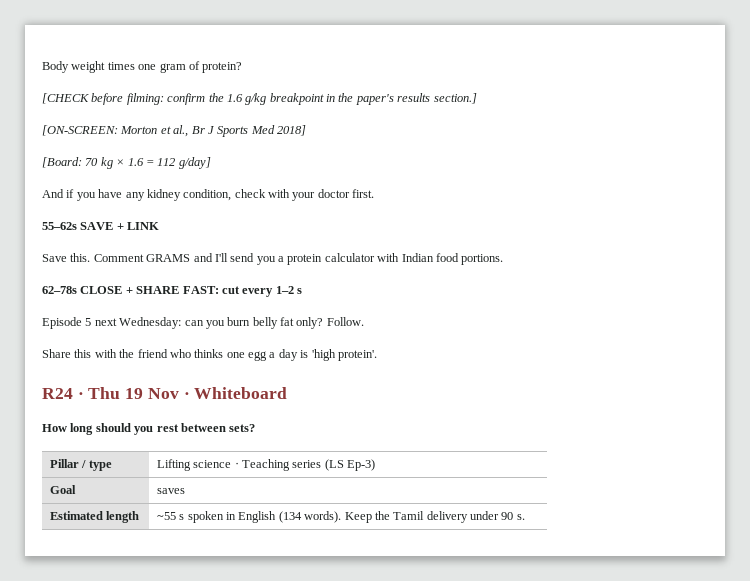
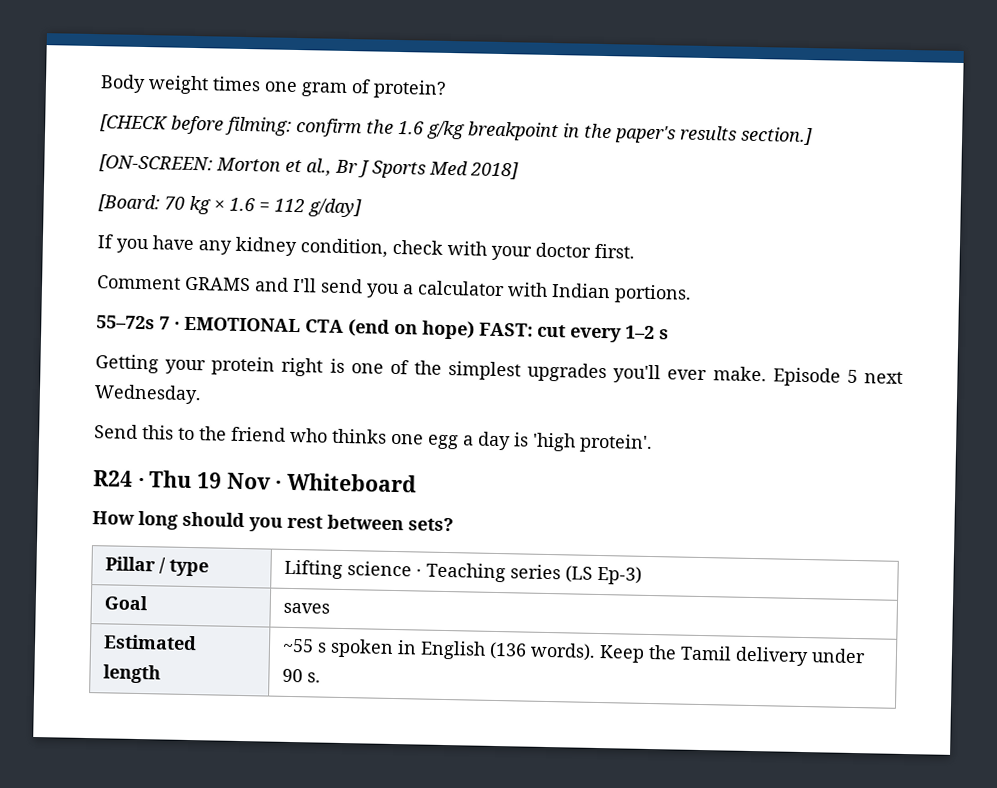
- And if you have any kidney condition, check with your doctor first.
+ If you have any kidney condition, check with your doctor first.
- 55–62s SAVE + LINK
- Save this. Comment GRAMS and I'll send you a protein calculator with Indian food portions.
+ Comment GRAMS and I'll send you a calculator with Indian portions.
- 62–78s CLOSE + SHARE FAST: cut every 1–2 s
+ 55–72s 7 · EMOTIONAL CTA (end on hope) FAST: cut every 1–2 s
- Episode 5 next Wednesday: can you burn belly fat only? Follow.
- Share this with the friend who thinks one egg a day is 'high protein'.
+ Getting your protein right is one of the simplest upgrades you'll ever make. Episode 5 next Wednesday.
+ Send this to the friend who thinks one egg a day is 'high protein'.
- Estimated length | ~55 s spoken in English (134 words). Keep the Tamil delivery under 90 s.
+ Estimated length | ~55 s spoken in English (136 words). Keep the Tamil delivery under 90 s.

